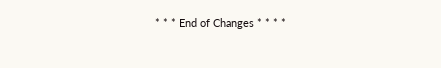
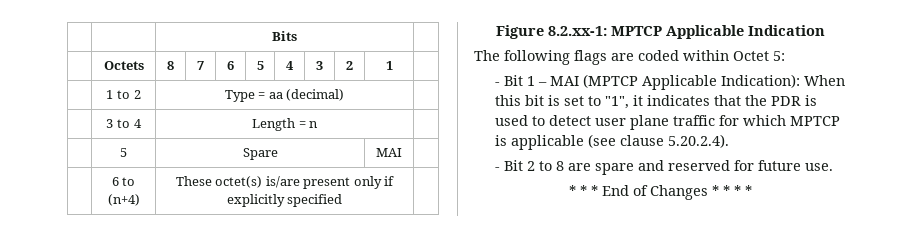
+ | | Bits |
+ | Octets | 8 | 7 | 6 | 5 | 4 | 3 | 2 | 1 |
+ | 1 to 2 | Type = aa (decimal) |
+ | 3 to 4 | Length = n |
+ | 5 | Spare | MAI |
+ | 6 to (n+4) | These octet(s) is/are present only if explicitly specified |
+ Figure 8.2.xx-1: MPTCP Applicable Indication
+ The following flags are coded within Octet 5:
+ - Bit 1 – MAI (MPTCP Applicable Indication): When this bit is set to "1", it indicates that the PDR is used to detect user plane traffic for which MPTCP is applicable (see clause 5.20.2.4).
+ - Bit 2 to 8 are spare and reserved for future use.

